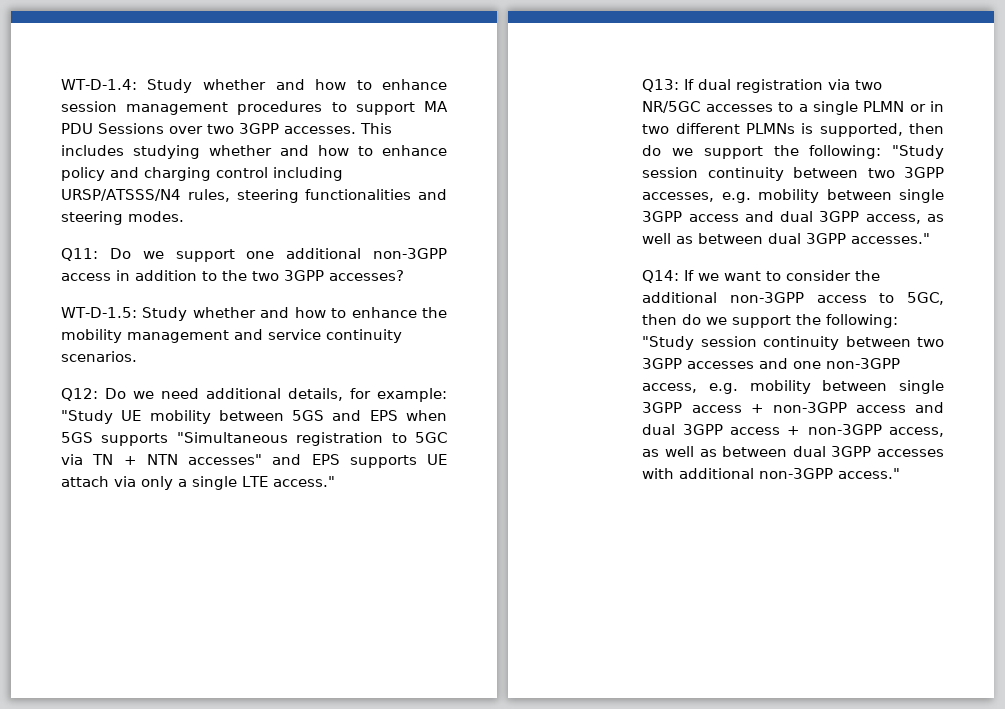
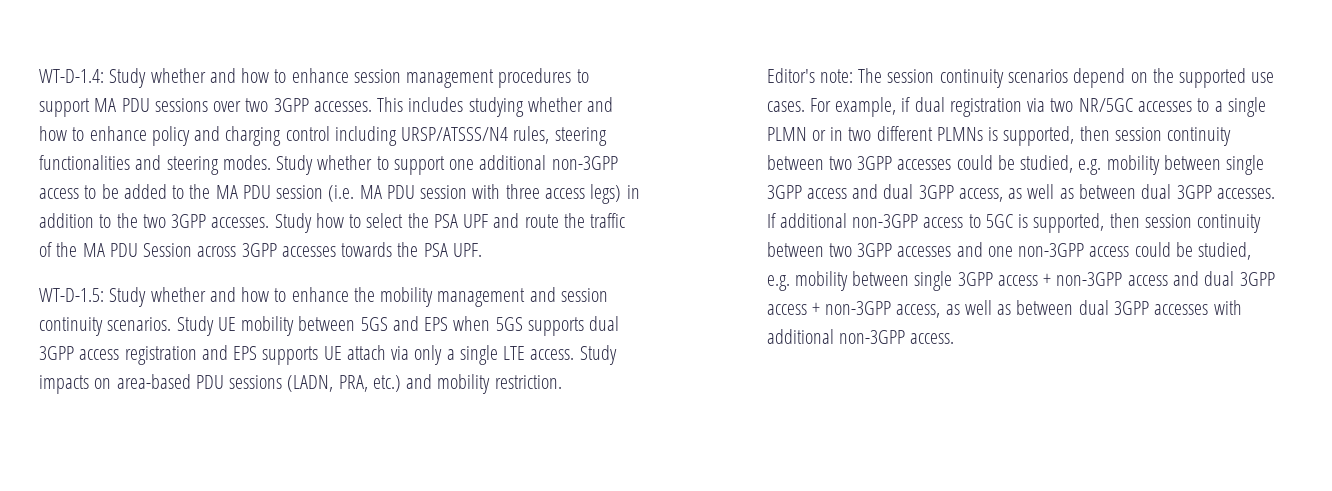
- WT-D-1.4: Study whether and how to enhance session management procedures to support MA PDU Sessions over two 3GPP accesses.
+ WT-D-1.4: Study whether and how to enhance session management procedures to support MA PDU sessions over two 3GPP accesses.
- This includes studying whether and how to enhance policy and charging control including URSP/ATSSS/N4 rules, steering functionalities and steering modes.
- Q11: Do we support one additional non-3GPP access in addition to the two 3GPP accesses?
+ This includes studying whether and how to enhance policy and charging control including URSP/ATSSS/N4 rules, steering functionalities and steering modes. Study whether to support one additional non-3GPP access to be added to the MA PDU session (i.e. MA PDU session with three access legs) in addition to the two 3GPP accesses. Study how to select the PSA UPF and route the traffic of the MA PDU Session across 3GPP accesses towards the PSA UPF.
- Study whether and how to enhance the mobility management and service continuity scenarios.
- Q12: Do we need additional details, for example: "Study UE mobility between 5GS and EPS when 5GS supports "Simultaneous registration to 5GC via TN + NTN accesses" and EPS supports UE attach via only a single LTE access."
- Q13: If dual registration via two NR/5GC accesses to a single PLMN or in two different PLMNs is supported, then do we support the following: "Study session continuity between two 3GPP accesses, e.g. mobility between single 3GPP access and dual 3GPP access, as well as between dual 3GPP accesses."
- Q14: If we want to consider the additional non-3GPP access to 5GC, then do we support the following: "Study session continuity between two 3GPP accesses and one non-3GPP access, e.g. mobility between single 3GPP access + non-3GPP access and dual 3GPP access + non-3GPP access, as well as between dual 3GPP accesses with additional non-3GPP access."
+ Study whether and how to enhance the mobility management and session continuity scenarios. Study UE mobility between 5GS and EPS when 5GS supports dual 3GPP access registration and EPS supports UE attach via only a single LTE access. Study impacts on area-based PDU sessions (LADN, PRA, etc.) and mobility restriction.
+ Editor's note: The session continuity scenarios depend on the supported use cases. For example, if dual registration via two NR/5GC accesses to a single PLMN or in two different PLMNs is supported, then session continuity between two 3GPP accesses could be studied, e.g. mobility between single 3GPP access and dual 3GPP access, as well as between dual 3GPP accesses. If additional non-3GPP access to 5GC is supported, then session continuity between two 3GPP accesses and one non-3GPP access could be studied, e.g. mobility between single 3GPP access + non-3GPP access and dual 3GPP access + non-3GPP access, as well as between dual 3GPP accesses with additional non-3GPP access.

